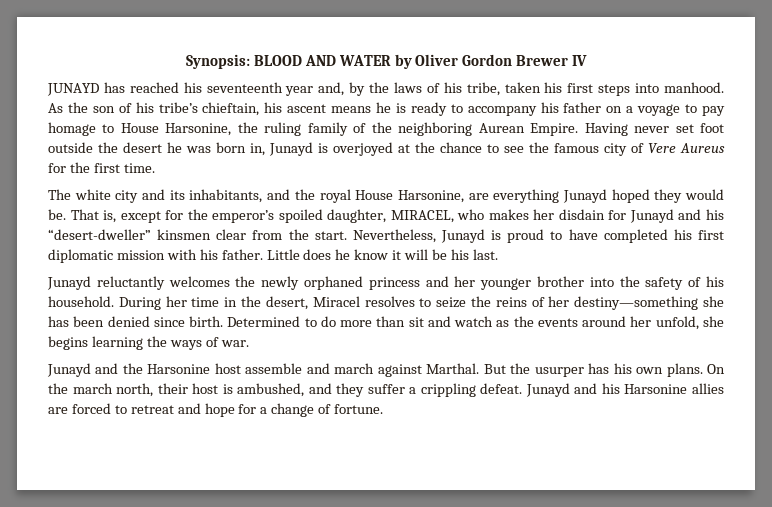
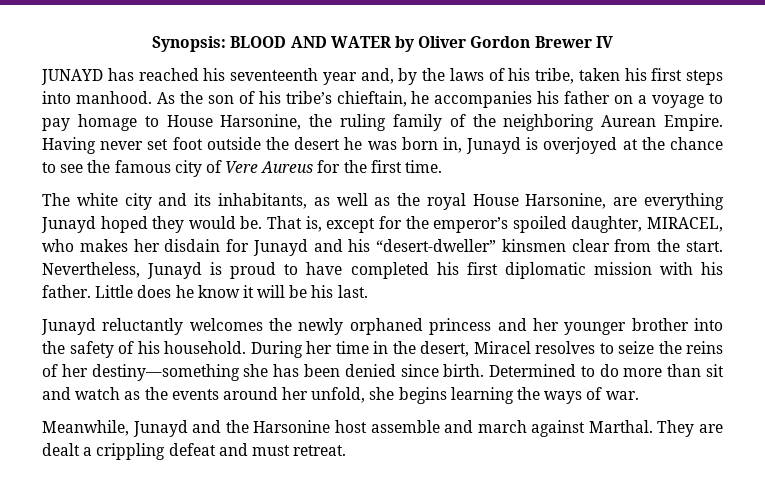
- As the son of his tribe’s chieftain, his ascent means he is ready to accompany his father on a voyage to pay homage to House Harsonine, the ruling family of the neighboring Aurean Empire.
+ As the son of his tribe’s chieftain, he accompanies his father on a voyage to pay homage to House Harsonine, the ruling family of the neighboring Aurean Empire.
- The white city and its inhabitants, and the royal House Harsonine, are everything Junayd hoped they would be.
+ The white city and its inhabitants, as well as the royal House Harsonine, are everything Junayd hoped they would be.
- Junayd and the Harsonine host assemble and march against Marthal.
+ Meanwhile, Junayd and the Harsonine host assemble and march against Marthal.
- But the usurper has his own plans. On the march north, their host is ambushed, and they suffer a crippling defeat. Junayd and his Harsonine allies are forced to retreat and hope for a change of fortune.
+ They are dealt a crippling defeat and must retreat.

